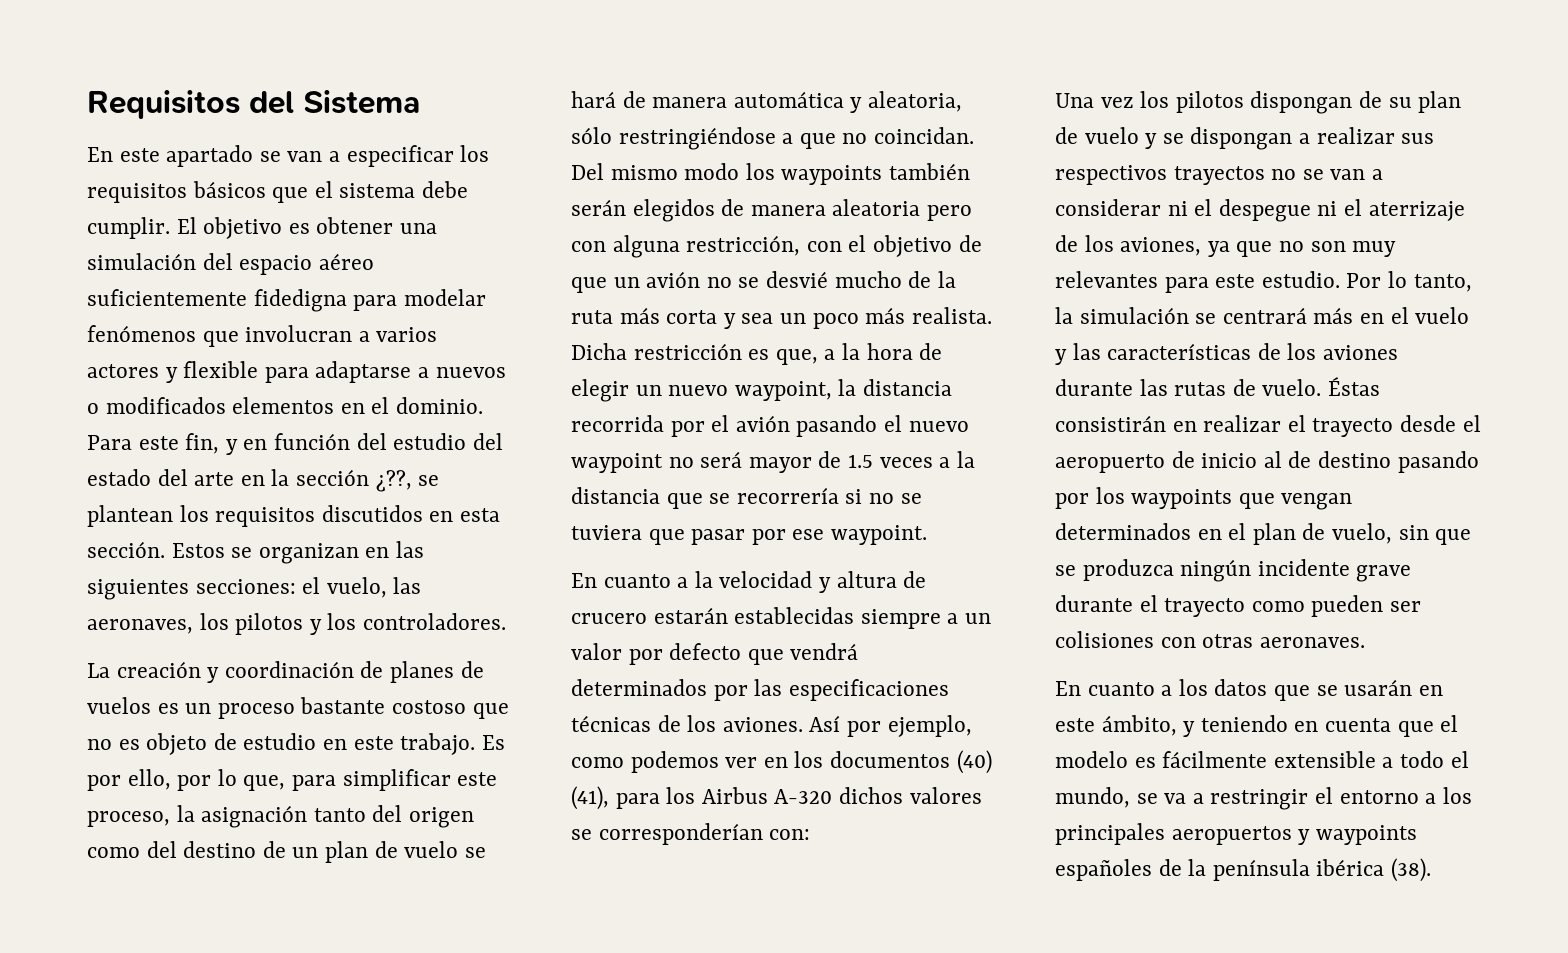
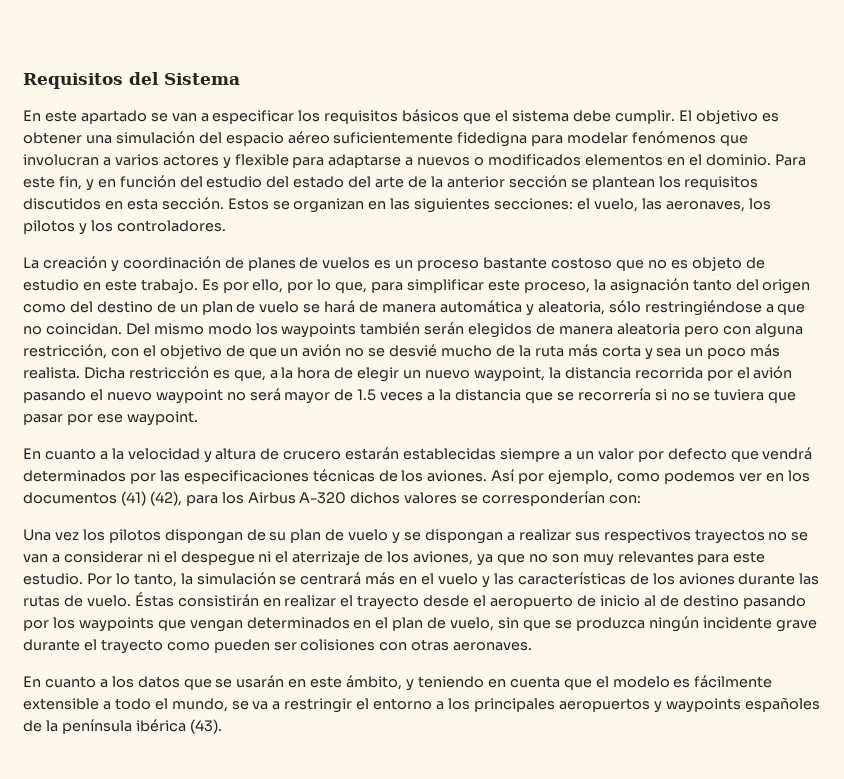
- Para este fin, y en función del estudio del estado del arte en la sección ¿??, se plantean los requisitos discutidos en esta sección.
+ Para este fin, y en función del estudio del estado del arte de la anterior sección se plantean los requisitos discutidos en esta sección.
- Así por ejemplo, como podemos ver en los documentos (40) (41), para los Airbus A-320 dichos valores se corresponderían con:
+ Así por ejemplo, como podemos ver en los documentos (41) (42), para los Airbus A-320 dichos valores se corresponderían con:
- En cuanto a los datos que se usarán en este ámbito, y teniendo en cuenta que el modelo es fácilmente extensible a todo el mundo, se va a restringir el entorno a los principales aeropuertos y waypoints españoles de la península ibérica (38).
+ En cuanto a los datos que se usarán en este ámbito, y teniendo en cuenta que el modelo es fácilmente extensible a todo el mundo, se va a restringir el entorno a los principales aeropuertos y waypoints españoles de la península ibérica (43).

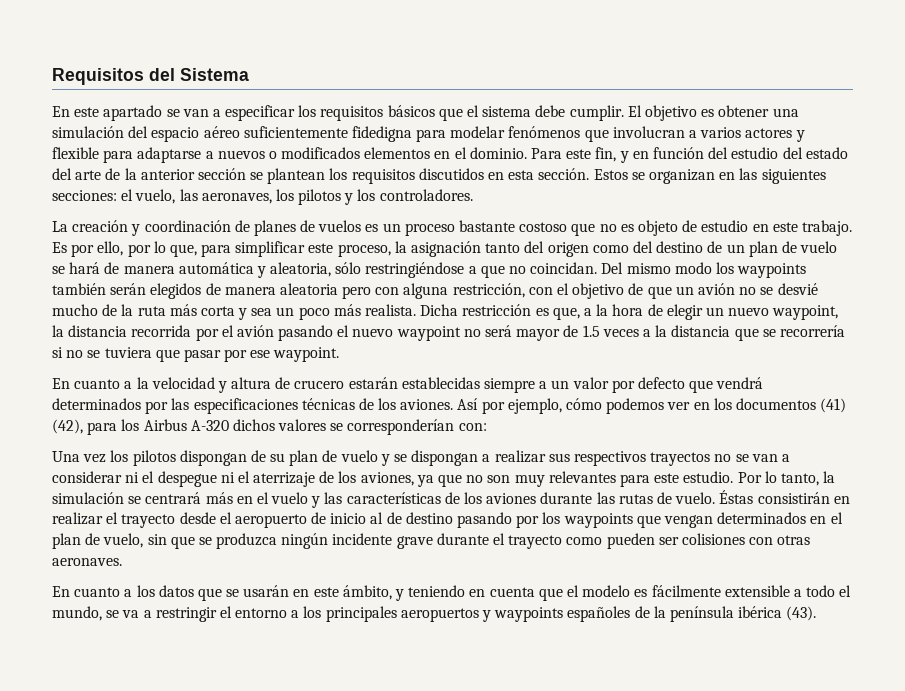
- Así por ejemplo, como podemos ver en los documentos (41) (42), para los Airbus A-320 dichos valores se corresponderían con:
+ Así por ejemplo, cómo podemos ver en los documentos (41) (42), para los Airbus A-320 dichos valores se corresponderían con:

